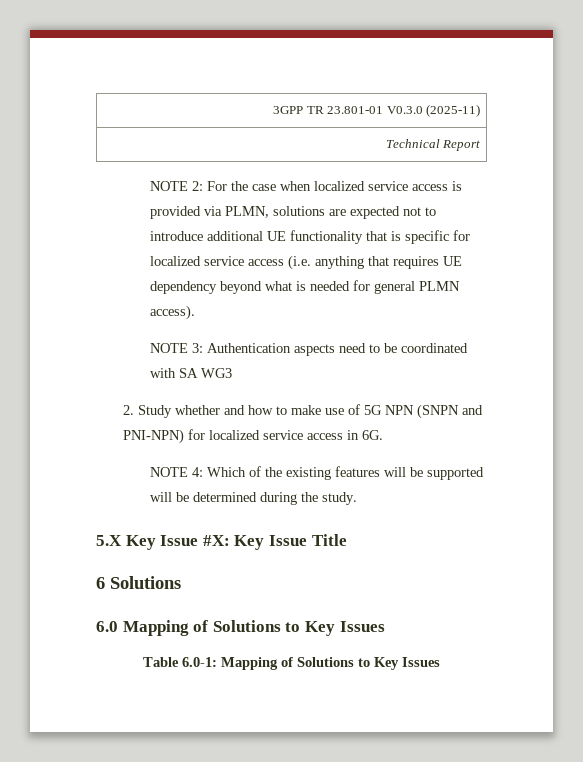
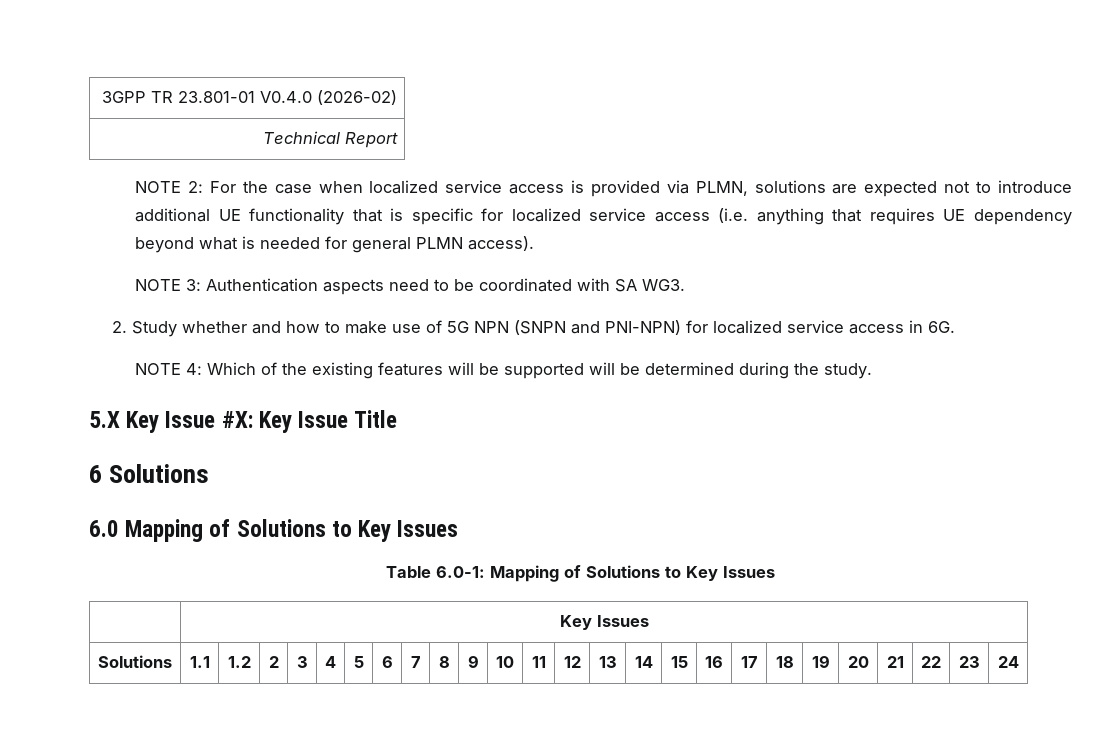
- 3GPP TR 23.801-01 V0.3.0 (2025-11)
+ 3GPP TR 23.801-01 V0.4.0 (2026-02)
- NOTE 3: Authentication aspects need to be coordinated with SA WG3
+ NOTE 3: Authentication aspects need to be coordinated with SA WG3.
+ | Key Issues
+ Solutions | 1.1 | 1.2 | 2 | 3 | 4 | 5 | 6 | 7 | 8 | 9 | 10 | 11 | 12 | 13 | 14 | 15 | 16 | 17 | 18 | 19 | 20 | 21 | 22 | 23 | 24

